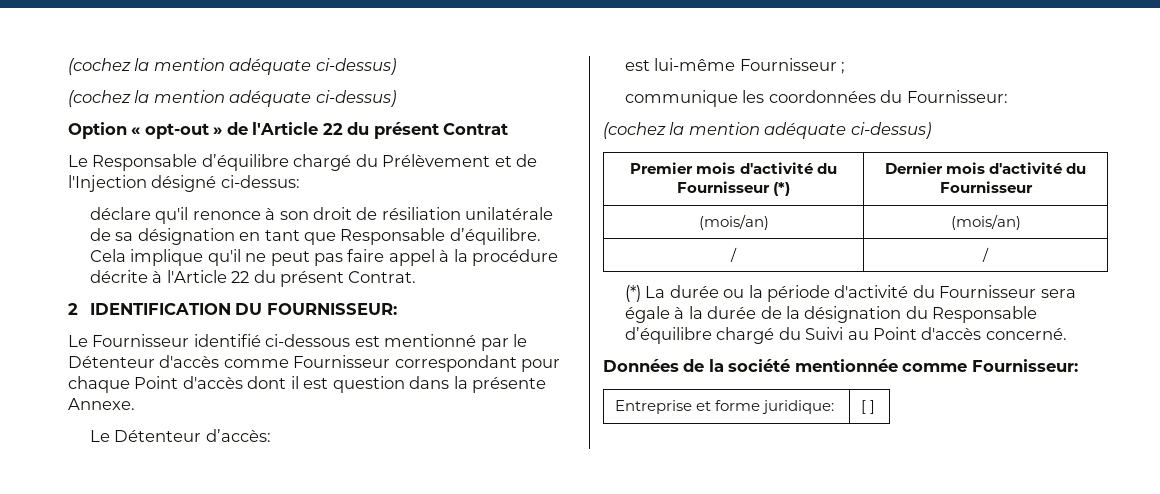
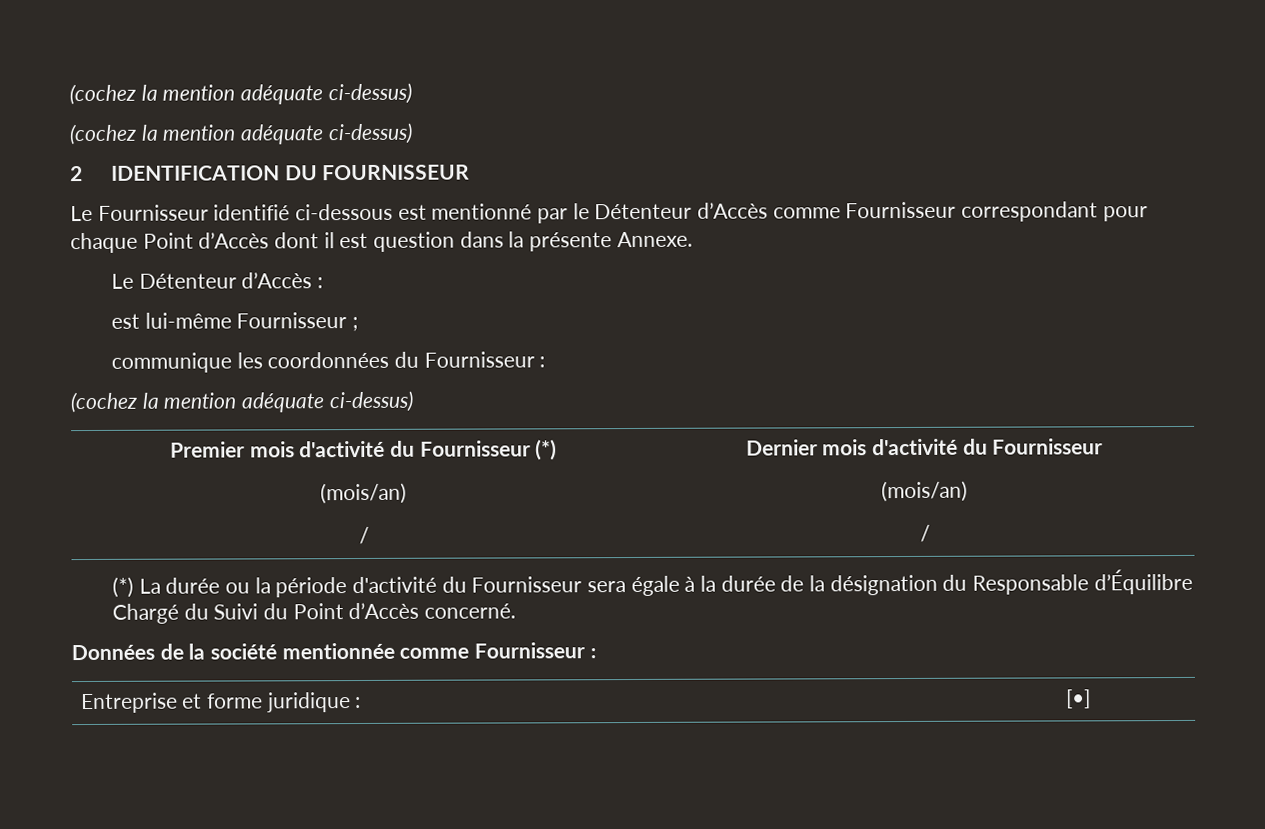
- Option « opt-out » de l'Article 22 du présent Contrat
- Le Responsable d’équilibre chargé du Prélèvement et de l'Injection désigné ci-dessus:
- déclare qu'il renonce à son droit de résiliation unilatérale de sa désignation en tant que Responsable d’équilibre. Cela implique qu'il ne peut pas faire appel à la procédure décrite à l'Article 22 du présent Contrat.
- 2 IDENTIFICATION DU FOURNISSEUR:
+ 2 IDENTIFICATION DU FOURNISSEUR
- Le Fournisseur identifié ci-dessous est mentionné par le Détenteur d'accès comme Fournisseur correspondant pour chaque Point d'accès dont il est question dans la présente Annexe.
+ Le Fournisseur identifié ci-dessous est mentionné par le Détenteur d’Accès comme Fournisseur correspondant pour chaque Point d’Accès dont il est question dans la présente Annexe.
- Le Détenteur d’accès:
+ Le Détenteur d’Accès :
- communique les coordonnées du Fournisseur:
+ communique les coordonnées du Fournisseur :
- (*) La durée ou la période d'activité du Fournisseur sera égale à la durée de la désignation du Responsable d’équilibre chargé du Suivi au Point d'accès concerné.
+ (*) La durée ou la période d'activité du Fournisseur sera égale à la durée de la désignation du Responsable d’Équilibre Chargé du Suivi du Point d’Accès concerné.
- Données de la société mentionnée comme Fournisseur:
+ Données de la société mentionnée comme Fournisseur :
- Entreprise et forme juridique: | [ ]
+ Entreprise et forme juridique : | [•]

